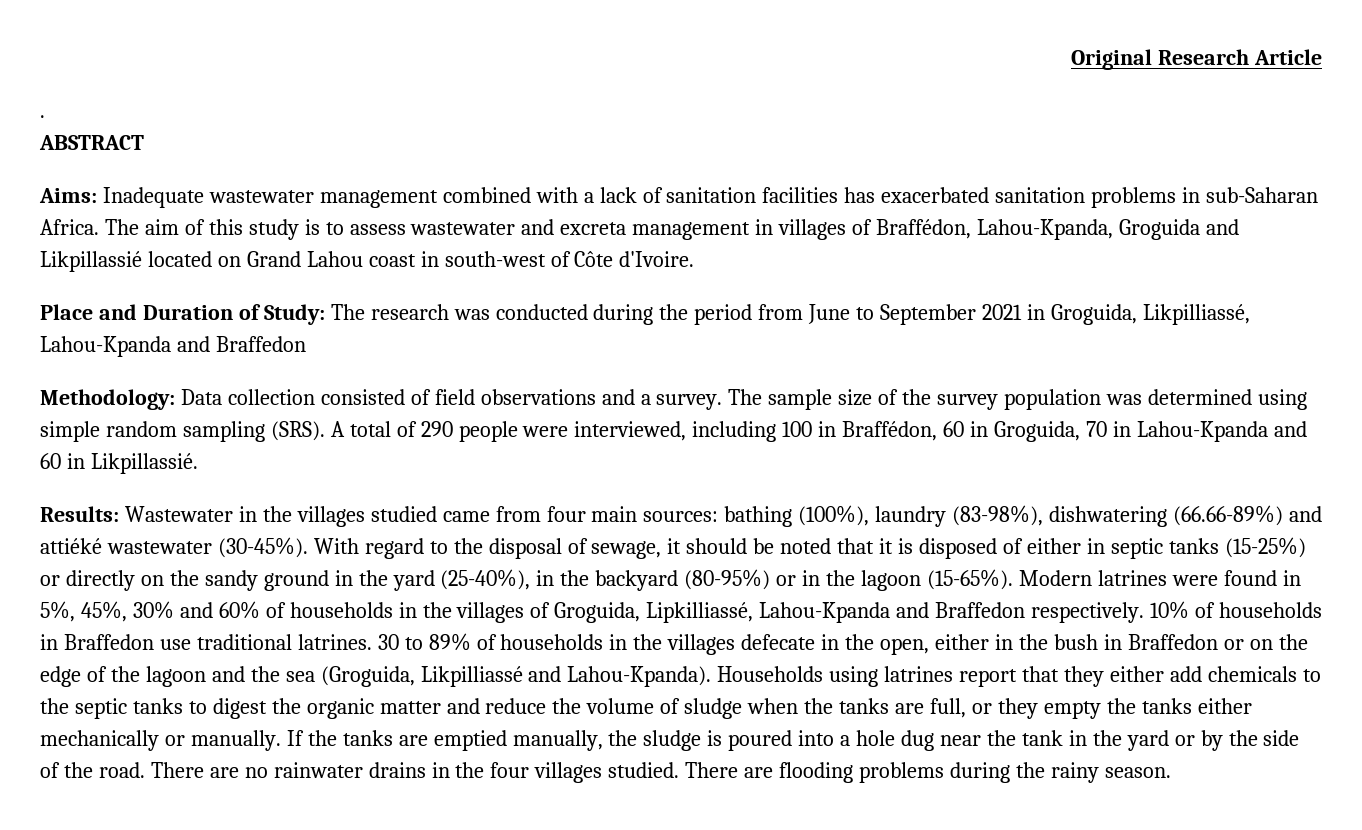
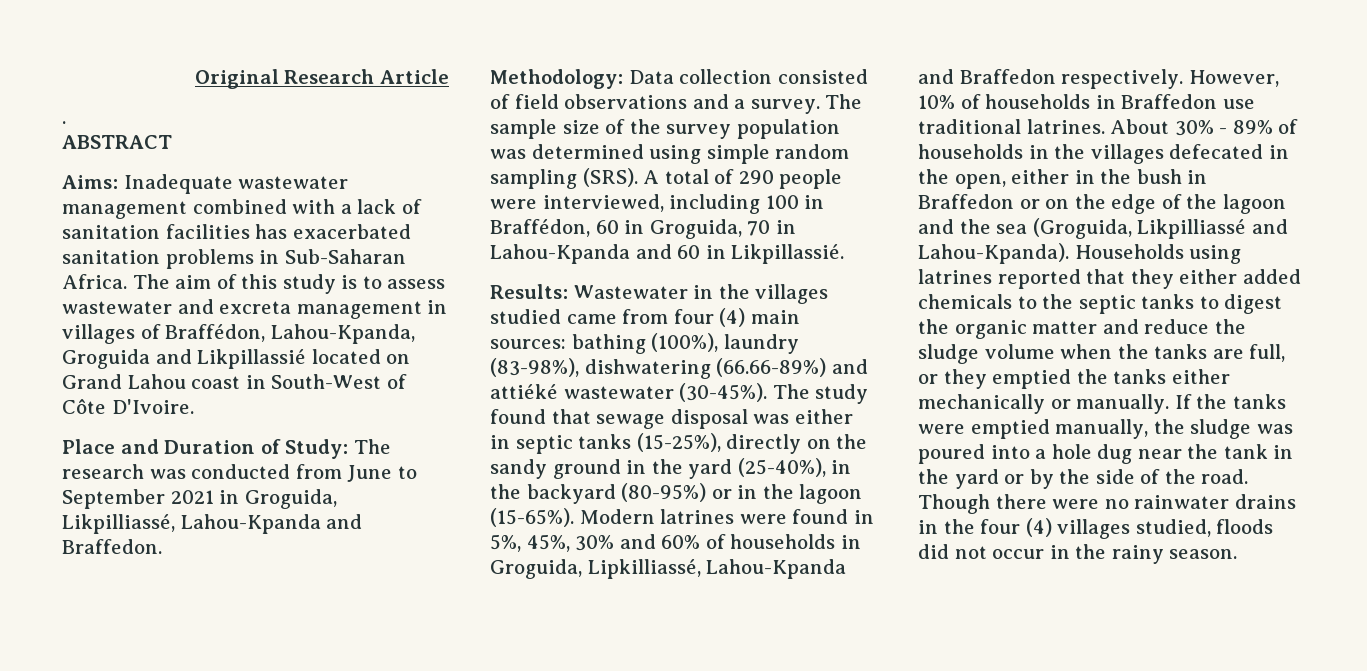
- Aims: Inadequate wastewater management combined with a lack of sanitation facilities has exacerbated sanitation problems in sub-Saharan Africa.
+ Aims: Inadequate wastewater management combined with a lack of sanitation facilities has exacerbated sanitation problems in Sub-Saharan Africa.
- The aim of this study is to assess wastewater and excreta management in villages of Braffédon, Lahou-Kpanda, Groguida and Likpillassié located on Grand Lahou coast in south-west of Côte d'Ivoire.
+ The aim of this study is to assess wastewater and excreta management in villages of Braffédon, Lahou-Kpanda, Groguida and Likpillassié located on Grand Lahou coast in South-West of Côte D'Ivoire.
- Place and Duration of Study: The research was conducted during the period from June to September 2021 in Groguida, Likpilliassé, Lahou-Kpanda and Braffedon
+ Place and Duration of Study: The research was conducted from June to September 2021 in Groguida, Likpilliassé, Lahou-Kpanda and Braffedon.
- Results: Wastewater in the villages studied came from four main sources: bathing (100%), laundry (83-98%), dishwatering (66.66-89%) and attiéké wastewater (30-45%).
+ Results: Wastewater in the villages studied came from four (4) main sources: bathing (100%), laundry (83-98%), dishwatering (66.66-89%) and attiéké wastewater (30-45%).
- With regard to the disposal of sewage, it should be noted that it is disposed of either in septic tanks (15-25%) or directly on the sandy ground in the yard (25-40%), in the backyard (80-95%) or in the lagoon (15-65%).
+ The study found that sewage disposal was either in septic tanks (15-25%), directly on the sandy ground in the yard (25-40%), in the backyard (80-95%) or in the lagoon (15-65%).
- Modern latrines were found in 5%, 45%, 30% and 60% of households in the villages of Groguida, Lipkilliassé, Lahou-Kpanda and Braffedon respectively.
+ Modern latrines were found in 5%, 45%, 30% and 60% of households in Groguida, Lipkilliassé, Lahou-Kpanda and Braffedon respectively.
- 10% of households in Braffedon use traditional latrines.
+ However, 10% of households in Braffedon use traditional latrines.
- 30 to 89% of households in the villages defecate in the open, either in the bush in Braffedon or on the edge of the lagoon and the sea (Groguida, Likpilliassé and Lahou-Kpanda).
+ About 30% - 89% of households in the villages defecated in the open, either in the bush in Braffedon or on the edge of the lagoon and the sea (Groguida, Likpilliassé and Lahou-Kpanda).
- Households using latrines report that they either add chemicals to the septic tanks to digest the organic matter and reduce the volume of sludge when the tanks are full, or they empty the tanks either mechanically or manually.
+ Households using latrines reported that they either added chemicals to the septic tanks to digest the organic matter and reduce the sludge volume when the tanks are full, or they emptied the tanks either mechanically or manually.
- If the tanks are emptied manually, the sludge is poured into a hole dug near the tank in the yard or by the side of the road.
+ If the tanks were emptied manually, the sludge was poured into a hole dug near the tank in the yard or by the side of the road.
- There are no rainwater drains in the four villages studied. There are flooding problems during the rainy season.
+ Though there were no rainwater drains in the four (4) villages studied, floods did not occur in the rainy season.

